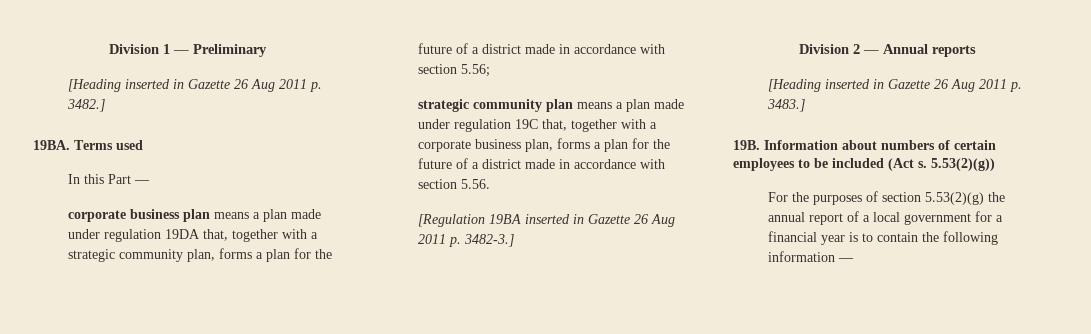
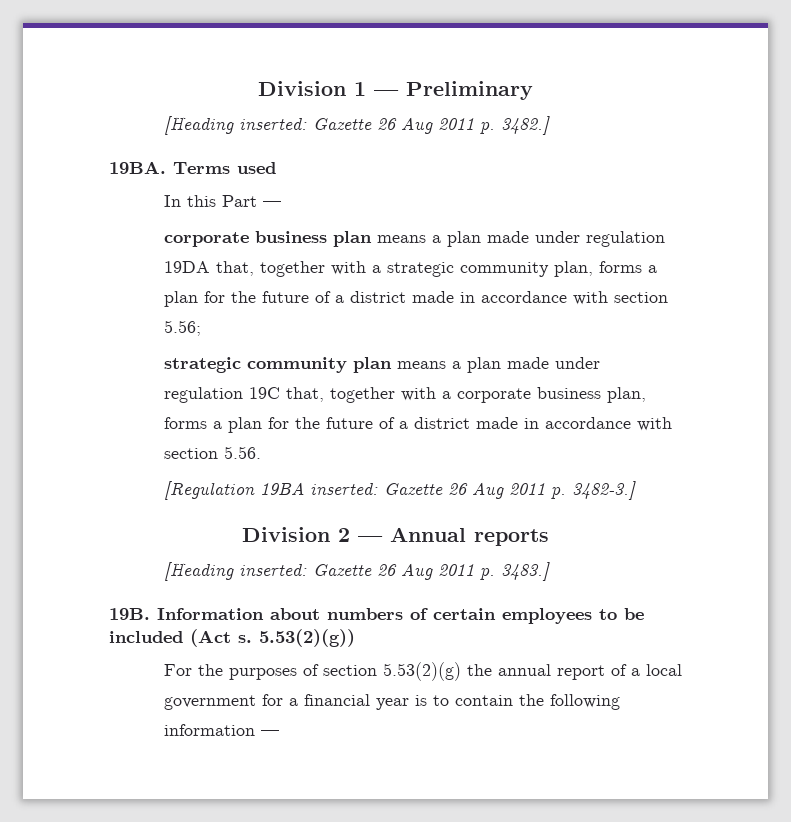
- [Heading inserted in Gazette 26 Aug 2011 p. 3482.]
+ [Heading inserted: Gazette 26 Aug 2011 p. 3482.]
- [Regulation 19BA inserted in Gazette 26 Aug 2011 p. 3482-3.]
+ [Regulation 19BA inserted: Gazette 26 Aug 2011 p. 3482-3.]
- [Heading inserted in Gazette 26 Aug 2011 p. 3483.]
+ [Heading inserted: Gazette 26 Aug 2011 p. 3483.]

